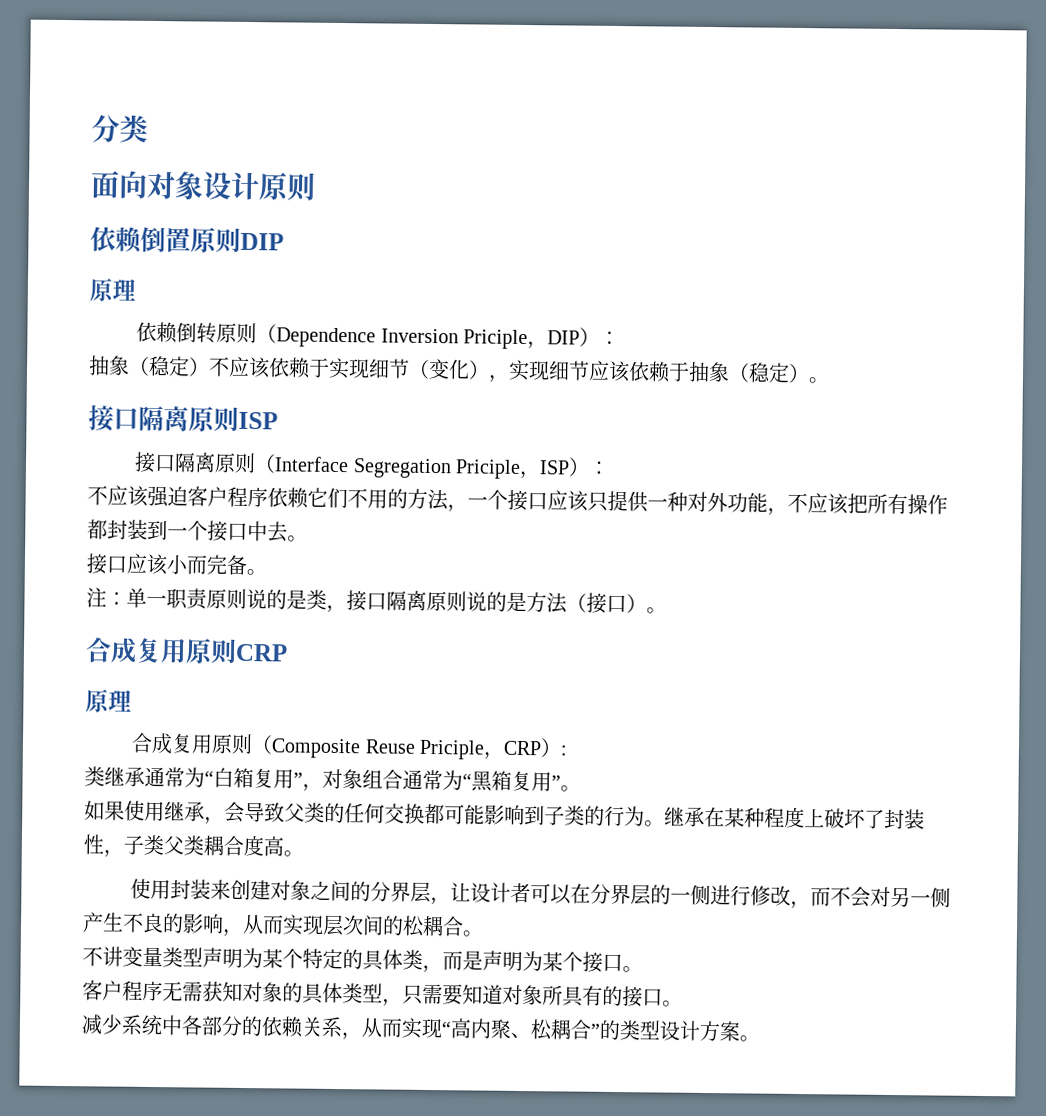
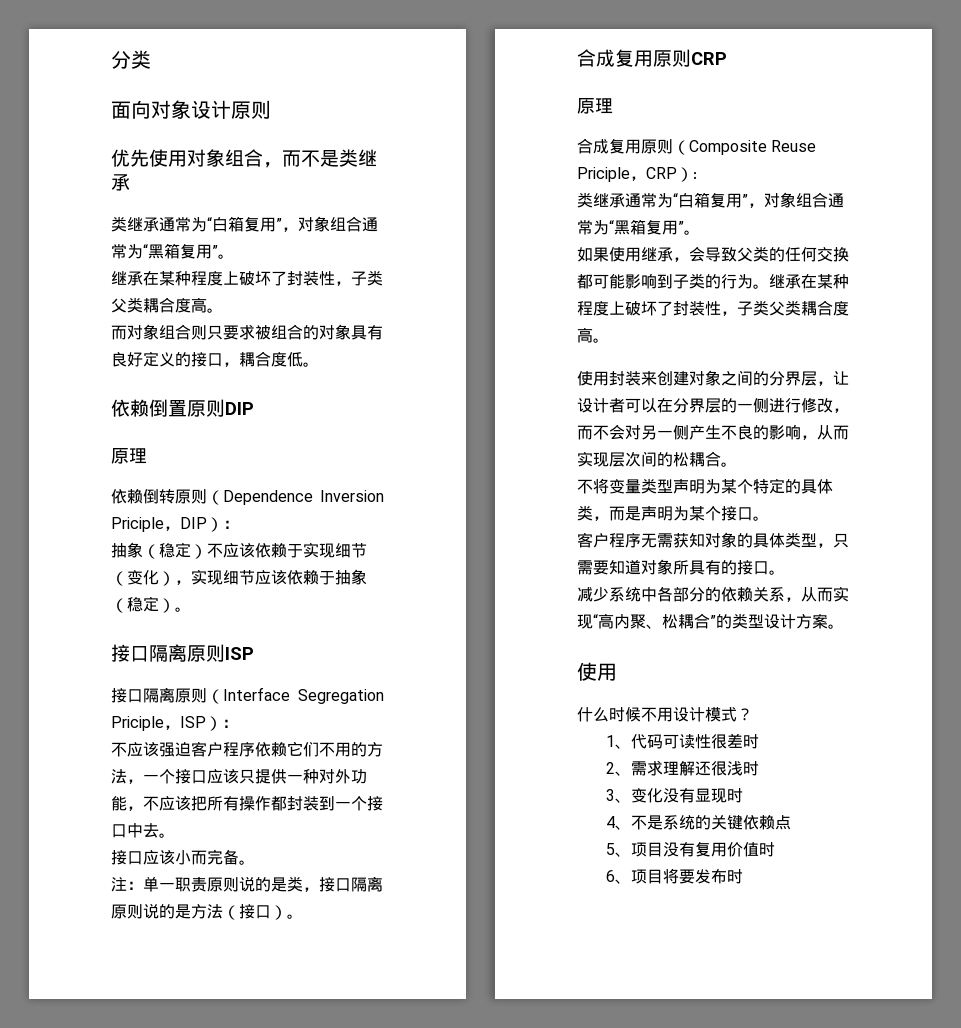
+ 优先使用对象组合，而不是类继承
+ 类继承通常为“白箱复用”，对象组合通常为“黑箱复用”。
+ 继承在某种程度上破坏了封装性，子类父类耦合度高。
+ 而对象组合则只要求被组合的对象具有良好定义的接口，耦合度低。
- 不讲变量类型声明为某个特定的具体类，而是声明为某个接口。
+ 不将变量类型声明为某个特定的具体类，而是声明为某个接口。
  减少系统中各部分的依赖关系，从而实现“高内聚、松耦合”的类型设计方案。
+ 使用
+ 什么时候不用设计模式？
+ 1、代码可读性很差时
+ 2、需求理解还很浅时
+ 3、变化没有显现时
+ 4、不是系统的关键依赖点
+ 5、项目没有复用价值时
+ 6、项目将要发布时

